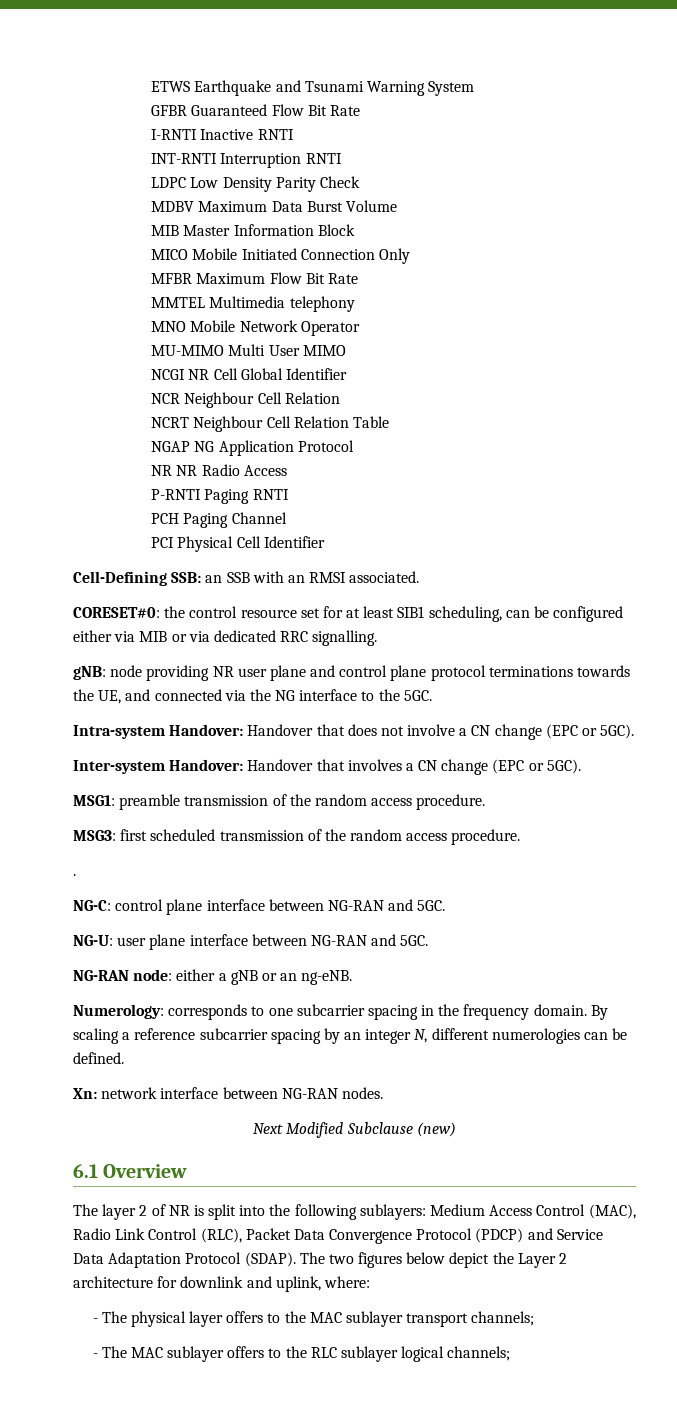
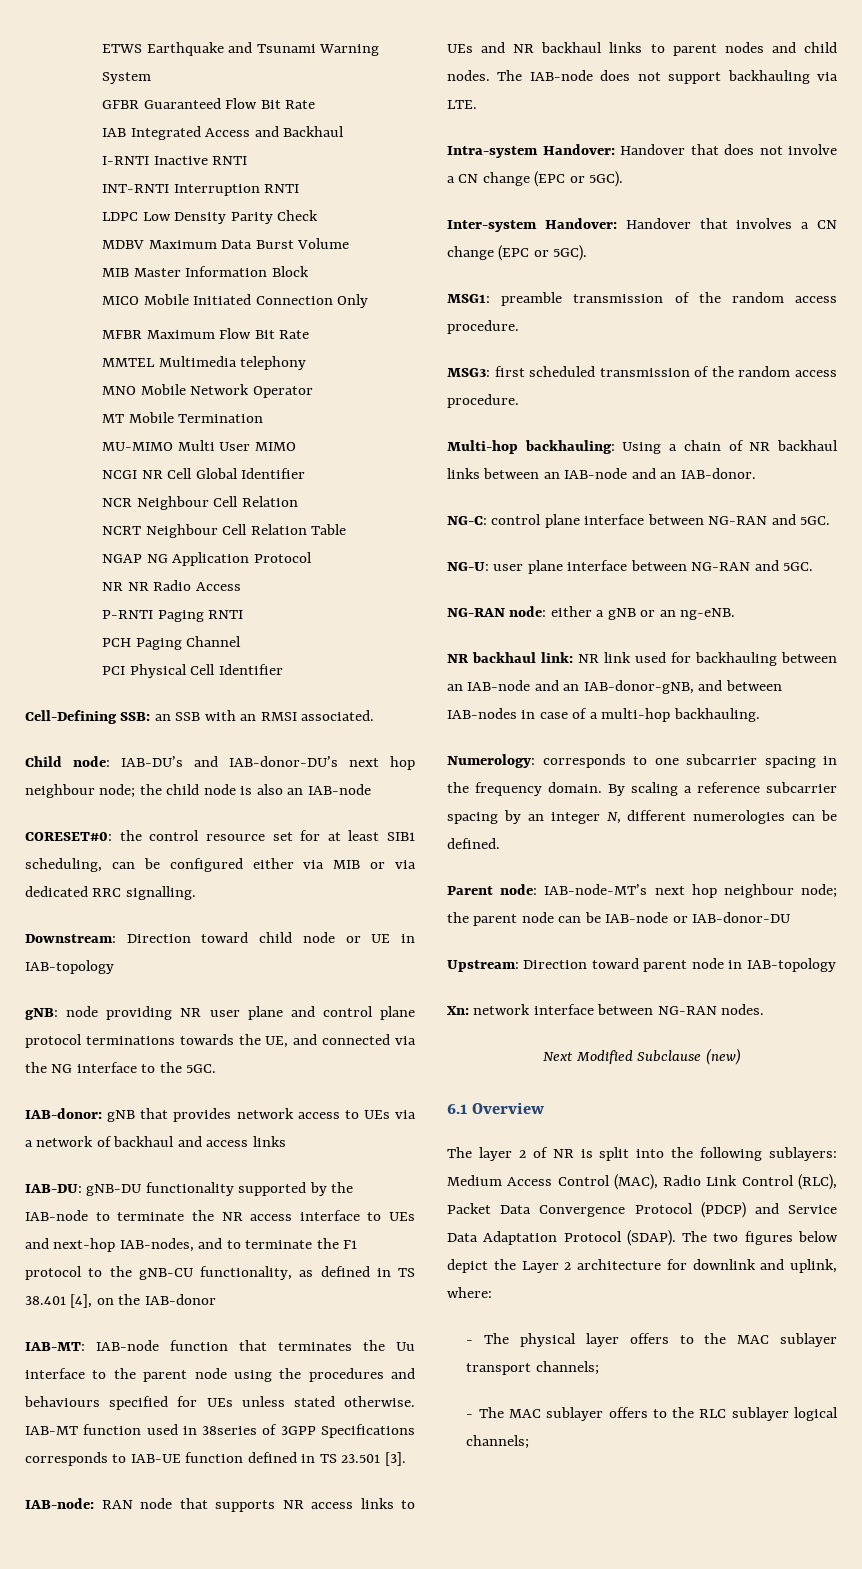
+ IAB Integrated Access and Backhaul
+ MT Mobile Termination
+ Child node: IAB-DU’s and IAB-donor-DU’s next hop neighbour node; the child node is also an IAB-node
+ Downstream: Direction toward child node or UE in IAB-topology
+ IAB-donor: gNB that provides network access to UEs via a network of backhaul and access links
+ IAB-DU: gNB-DU functionality supported by the IAB-node to terminate the NR access interface to UEs and next-hop IAB-nodes, and to terminate the F1 protocol to the gNB-CU functionality, as defined in TS 38.401 [4], on the IAB-donor
+ IAB-MT: IAB-node function that terminates the Uu interface to the parent node using the procedures and behaviours specified for UEs unless stated otherwise. IAB-MT function used in 38series of 3GPP Specifications corresponds to IAB-UE function defined in TS 23.501 [3].
+ IAB-node: RAN node that supports NR access links to UEs and NR backhaul links to parent nodes and child nodes. The IAB-node does not support backhauling via LTE.
- .
+ Multi-hop backhauling: Using a chain of NR backhaul links between an IAB-node and an IAB-donor.
+ NR backhaul link: NR link used for backhauling between an IAB-node and an IAB-donor-gNB, and between IAB-nodes in case of a multi-hop backhauling.
+ Parent node: IAB-node-MT’s next hop neighbour node; the parent node can be IAB-node or IAB-donor-DU
+ Upstream: Direction toward parent node in IAB-topology

